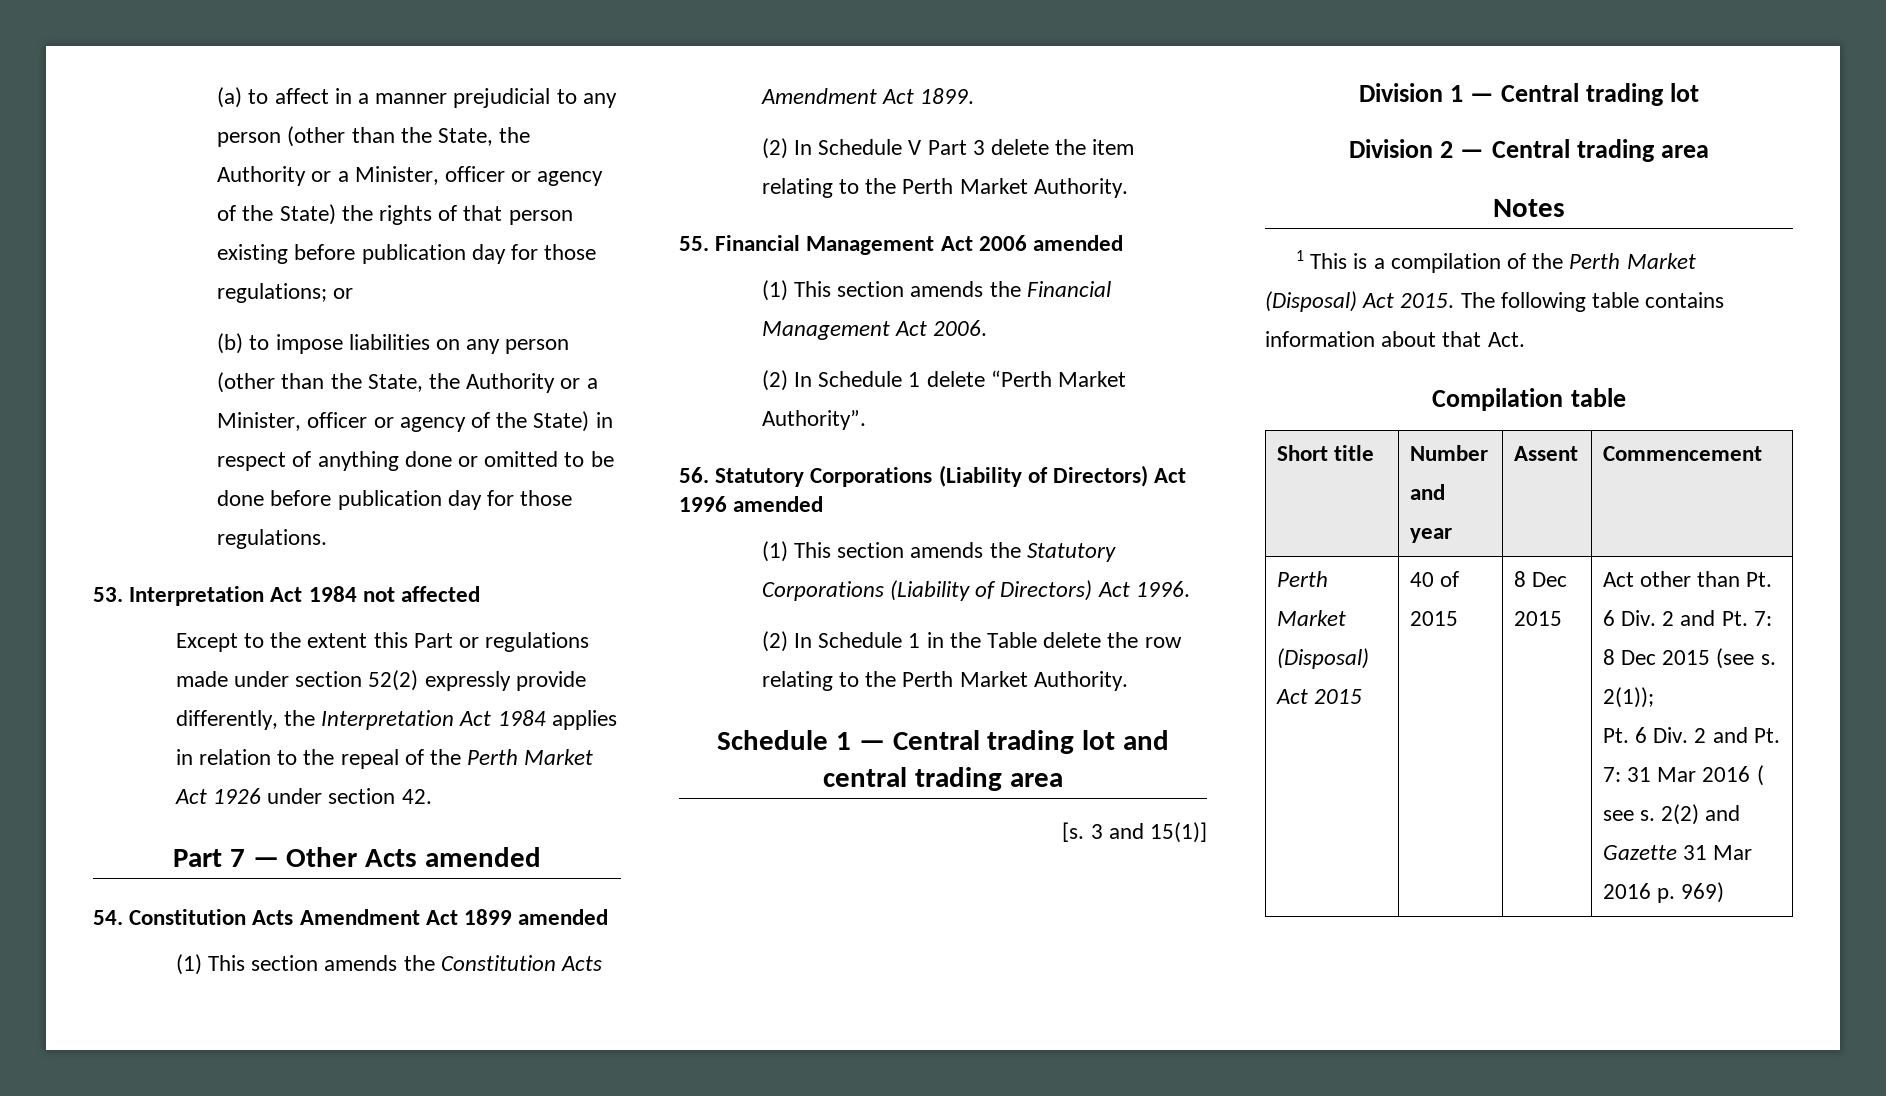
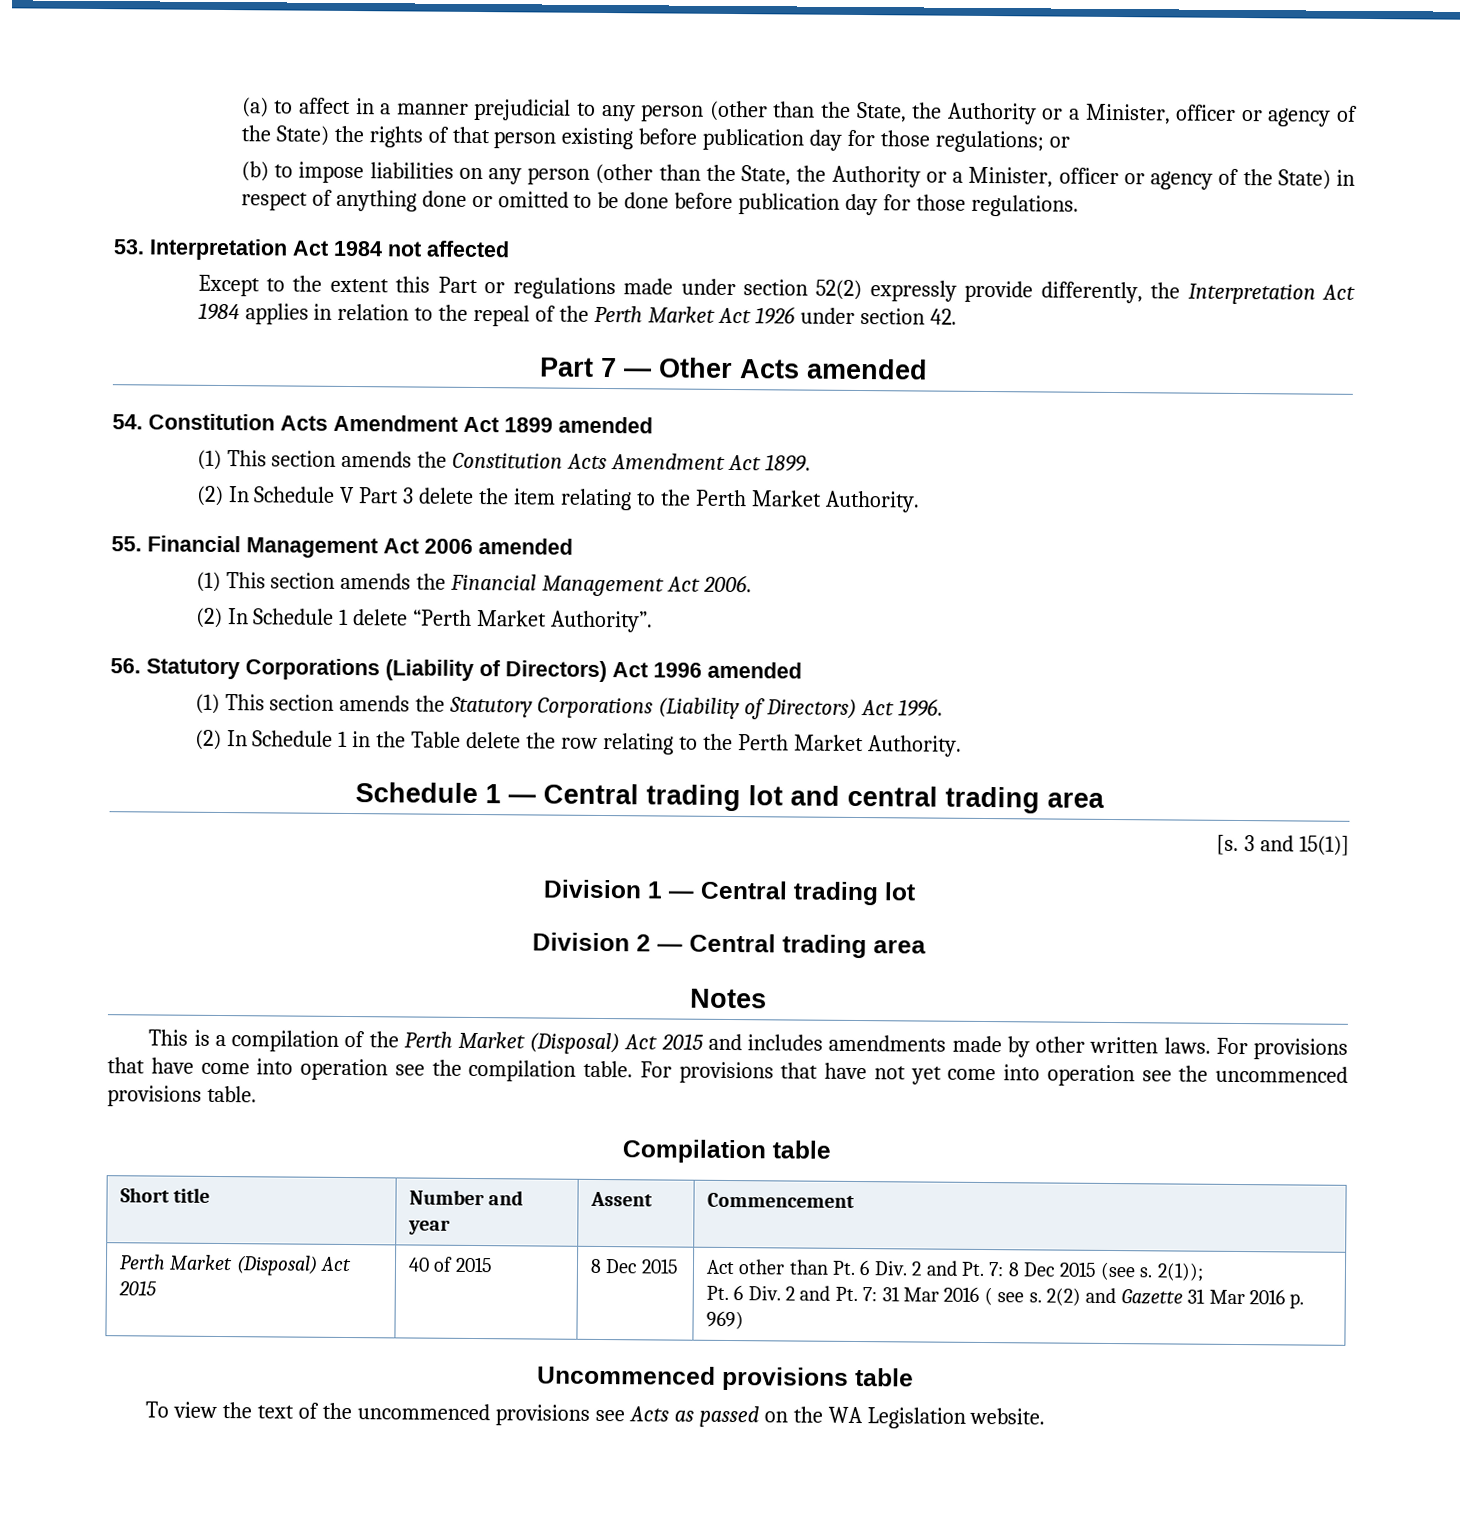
- 1 This is a compilation of the Perth Market (Disposal) Act 2015. The following table contains information about that Act.
+ This is a compilation of the Perth Market (Disposal) Act 2015 and includes amendments made by other written laws. For provisions that have come into operation see the compilation table. For provisions that have not yet come into operation see the uncommenced provisions table.
+ Uncommenced provisions table
+ To view the text of the uncommenced provisions see Acts as passed on the WA Legislation website.

